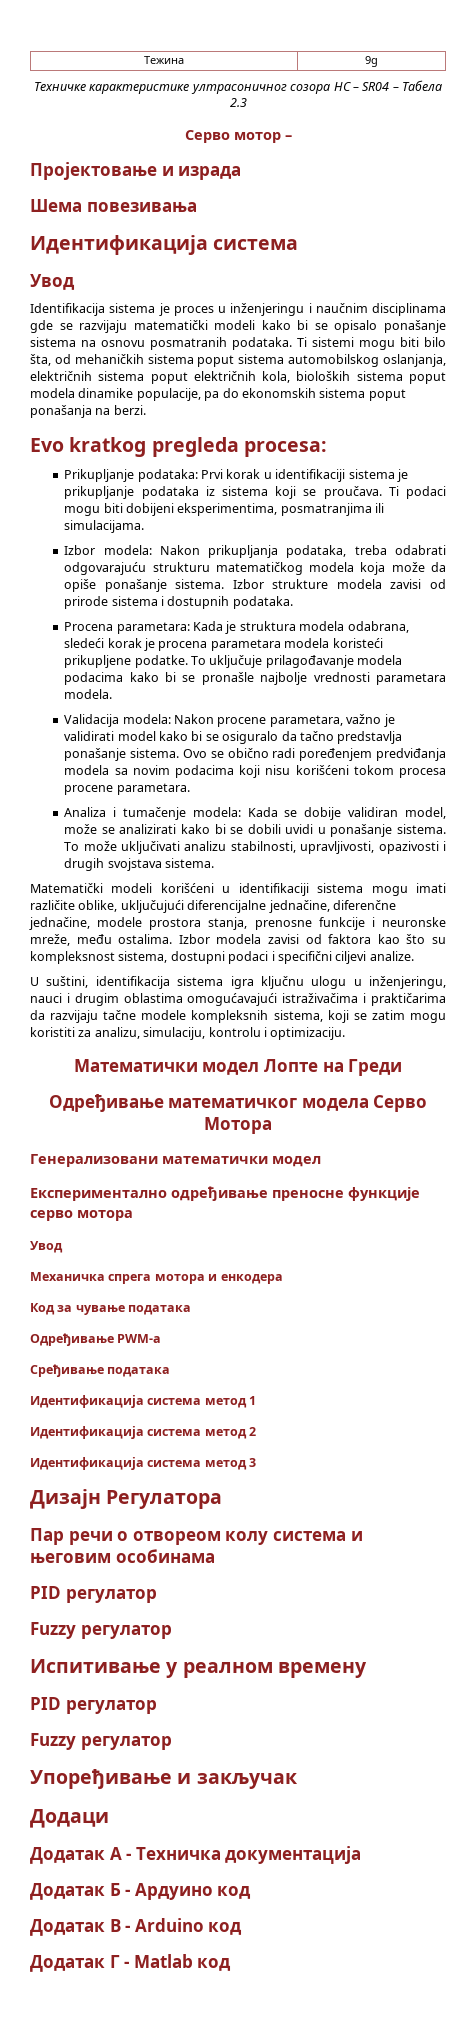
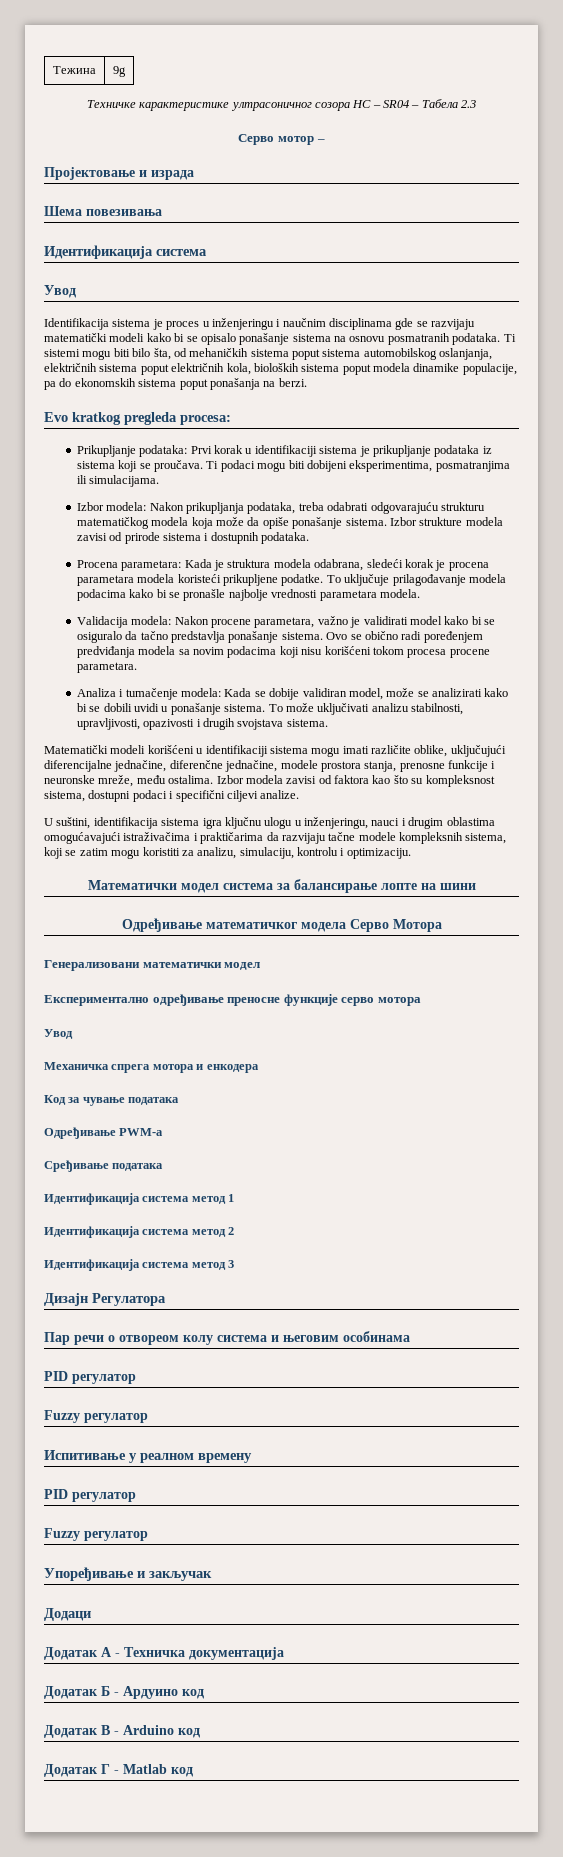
- Математички модел Лопте на Греди
+ Математички модел система за балансирање лопте на шини

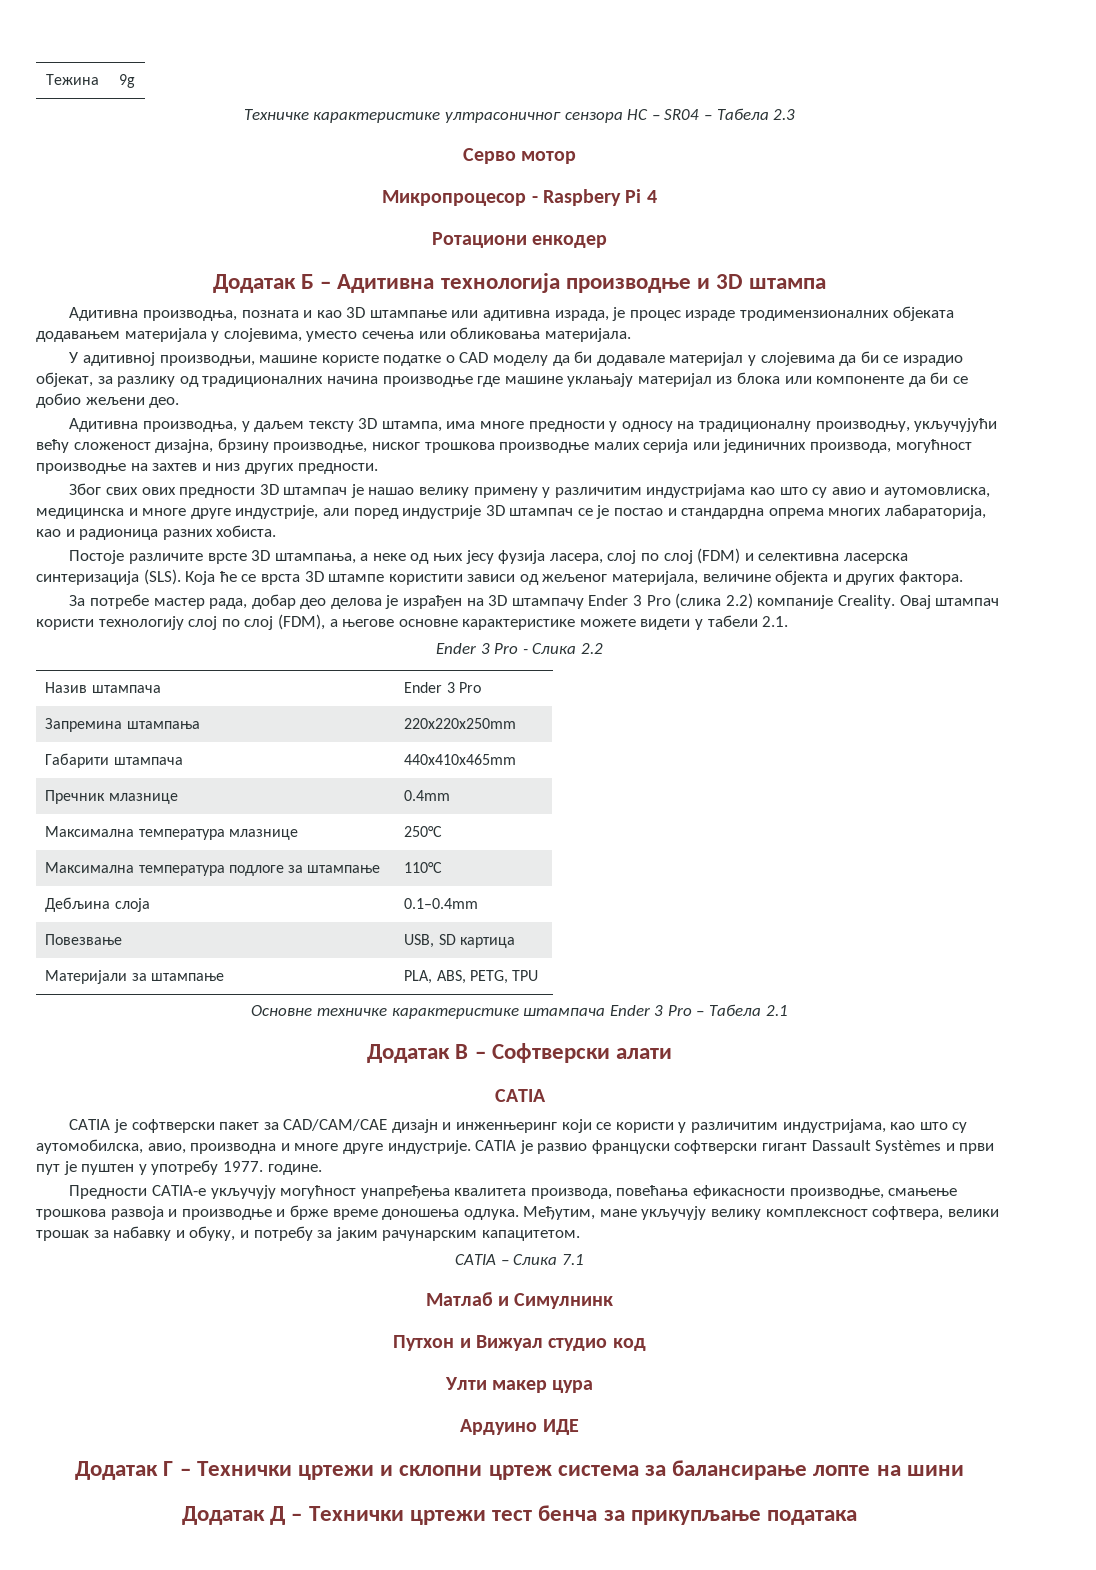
- Техничке карактеристике ултрасоничног созора HC – SR04 – Табела 2.3
+ Техничке карактеристике ултрасоничног сензора HC – SR04 – Табела 2.3
- Серво мотор –
- Пројектовање и израда
- Шема повезивања
- Идентификација система
- Увод
- Identifikacija sistema je proces u inženjeringu i naučnim disciplinama gde se razvijaju matematički modeli kako bi se opisalo ponašanje sistema na osnovu posmatranih podataka. Ti sistemi mogu biti bilo šta, od mehaničkih sistema poput sistema automobilskog oslanjanja, električnih sistema poput električnih kola, bioloških sistema poput modela dinamike populacije, pa do ekonomskih sistema poput ponašanja na berzi.
- Evo kratkog pregleda procesa:
- Prikupljanje podataka: Prvi korak u identifikaciji sistema je prikupljanje podataka iz sistema koji se proučava. Ti podaci mogu biti dobijeni eksperimentima, posmatranjima ili simulacijama.
- Izbor modela: Nakon prikupljanja podataka, treba odabrati odgovarajuću strukturu matematičkog modela koja može da opiše ponašanje sistema. Izbor strukture modela zavisi od prirode sistema i dostupnih podataka.
- Procena parametara: Kada je struktura modela odabrana, sledeći korak je procena parametara modela koristeći prikupljene podatke. To uključuje prilagođavanje modela podacima kako bi se pronašle najbolje vrednosti parametara modela.
- Validacija modela: Nakon procene parametara, važno je validirati model kako bi se osiguralo da tačno predstavlja ponašanje sistema. Ovo se obično radi poređenjem predviđanja modela sa novim podacima koji nisu korišćeni tokom procesa procene parametara.
- Analiza i tumačenje modela: Kada se dobije validiran model, može se analizirati kako bi se dobili uvidi u ponašanje sistema. To može uključivati analizu stabilnosti, upravljivosti, opazivosti i drugih svojstava sistema.
- Matematički modeli korišćeni u identifikaciji sistema mogu imati različite oblike, uključujući diferencijalne jednačine, diferenčne jednačine, modele prostora stanja, prenosne funkcije i neuronske mreže, među ostalima. Izbor modela zavisi od faktora kao što su kompleksnost sistema, dostupni podaci i specifični ciljevi analize.
- U suštini, identifikacija sistema igra ključnu ulogu u inženjeringu, nauci i drugim oblastima omogućavajući istraživačima i praktičarima da razvijaju tačne modele kompleksnih sistema, koji se zatim mogu koristiti za analizu, simulaciju, kontrolu i optimizaciju.
- Математички модел система за балансирање лопте на шини
+ Серво мотор
+ Микропроцесор - Raspbery Pi 4
+ Ротациони енкодер
+ Додатак Б – Адитивна технологија производње и 3D штампа
+ Адитивна производња, позната и као 3D штампање или адитивна израда, је процес израде тродимензионалних објеката додавањем материјала у слојевима, уместо сечења или обликовања материјала.
+ У адитивној производњи, машине користе податке о CAD моделу да би додавале материјал у слојевима да би се израдио објекат, за разлику од традиционалних начина производње где машине уклањају материјал из блока или компоненте да би се добио жељени део.
+ Адитивна производња, у даљем тексту 3D штампа, има многе предности у односу на традиционалну производњу, укључујући већу сложеност дизајна, брзину производње, ниског трошкова производње малих серија или јединичних производа, могућност производње на захтев и низ других предности.
+ Због свих ових предности 3D штампач је нашао велику примену у различитим индустријама као што су авио и аутомовлиска, медицинска и многе друге индустрије, али поред индустрије 3D штампач се је постао и стандардна опрема многих лабараторија, као и радионица разних хобиста.
+ Постоје различите врсте 3D штампања, а неке од њих јесу фузија ласера, слој по слој (FDM) и селективна ласерска синтеризација (SLS). Која ће се врста 3D штампе користити зависи од жељеног материјала, величине објекта и других фактора.
+ За потребе мастер рада, добар део делова је израђен на 3D штампачу Ender 3 Pro (слика 2.2) компаније Creality. Овај штампач користи технологију слој по слој (FDM), а његове основне карактеристике можете видети у табели 2.1.
+ Ender 3 Pro - Слика 2.2
+ Назив штампача | Ender 3 Pro
+ Запремина штампања | 220x220x250mm
+ Габарити штампача | 440x410x465mm
+ Пречник млазнице | 0.4mm
+ Максимална температура млазнице | 250°C
+ Максимална температура подлоге за штампање | 110°C
+ Дебљина слоја | 0.1–0.4mm
+ Повезвање | USB, SD картица
+ Материјали за штампање | PLA, ABS, PETG, TPU
+ Основне техничке карактеристике штампача Ender 3 Pro – Табела 2.1
+ Додатак В – Софтверски алати
+ CATIA
+ CATIA је софтверски пакет за CAD/CAM/CAE дизајн и инженњеринг који се користи у различитим индустријама, као што су аутомобилска, авио, производна и многе друге индустрије. CATIA је развио француски софтверски гигант Dassault Systèmes и први пут је пуштен у употребу 1977. године.
+ Предности CATIA-е укључују могућност унапређења квалитета производа, повећања ефикасности производње, смањење трошкова развоја и производње и брже време доношења одлука. Међутим, мане укључују велику комплексност софтвера, велики трошак за набавку и обуку, и потребу за јаким рачунарским капацитетом.
+ CATIA – Слика 7.1
+ Матлаб и Симулнинк
+ Путхон и Вижуал студио код
+ Улти макер цура
+ Ардуино ИДЕ
+ Додатак Г – Технички цртежи и склопни цртеж система за балансирање лопте на шини
- Одређивање математичког модела Серво Мотора
- Генерализовани математички модел
- Експериментално одређивање преносне функције серво мотора
- Увод
- Механичка спрега мотора и енкодера
- Код за чување података
- Одређивање PWM-а
- Сређивање података
- Идентификација система метод 1
- Идентификација система метод 2
- Идентификација система метод 3
- Дизајн Регулатора
- Пар речи о отвореом колу система и његовим особинама
- PID регулатор
- Fuzzy регулатор
- Испитивање у реалном времену
- PID регулатор
- Fuzzy регулатор
- Упоређивање и закључак
- Додаци
- Додатак А - Техничка документација
- Додатак Б - Ардуино код
- Додатак В - Arduino код
- Додатак Г - Matlab код
+ Додатак Д – Технички цртежи тест бенча за прикупљање података

